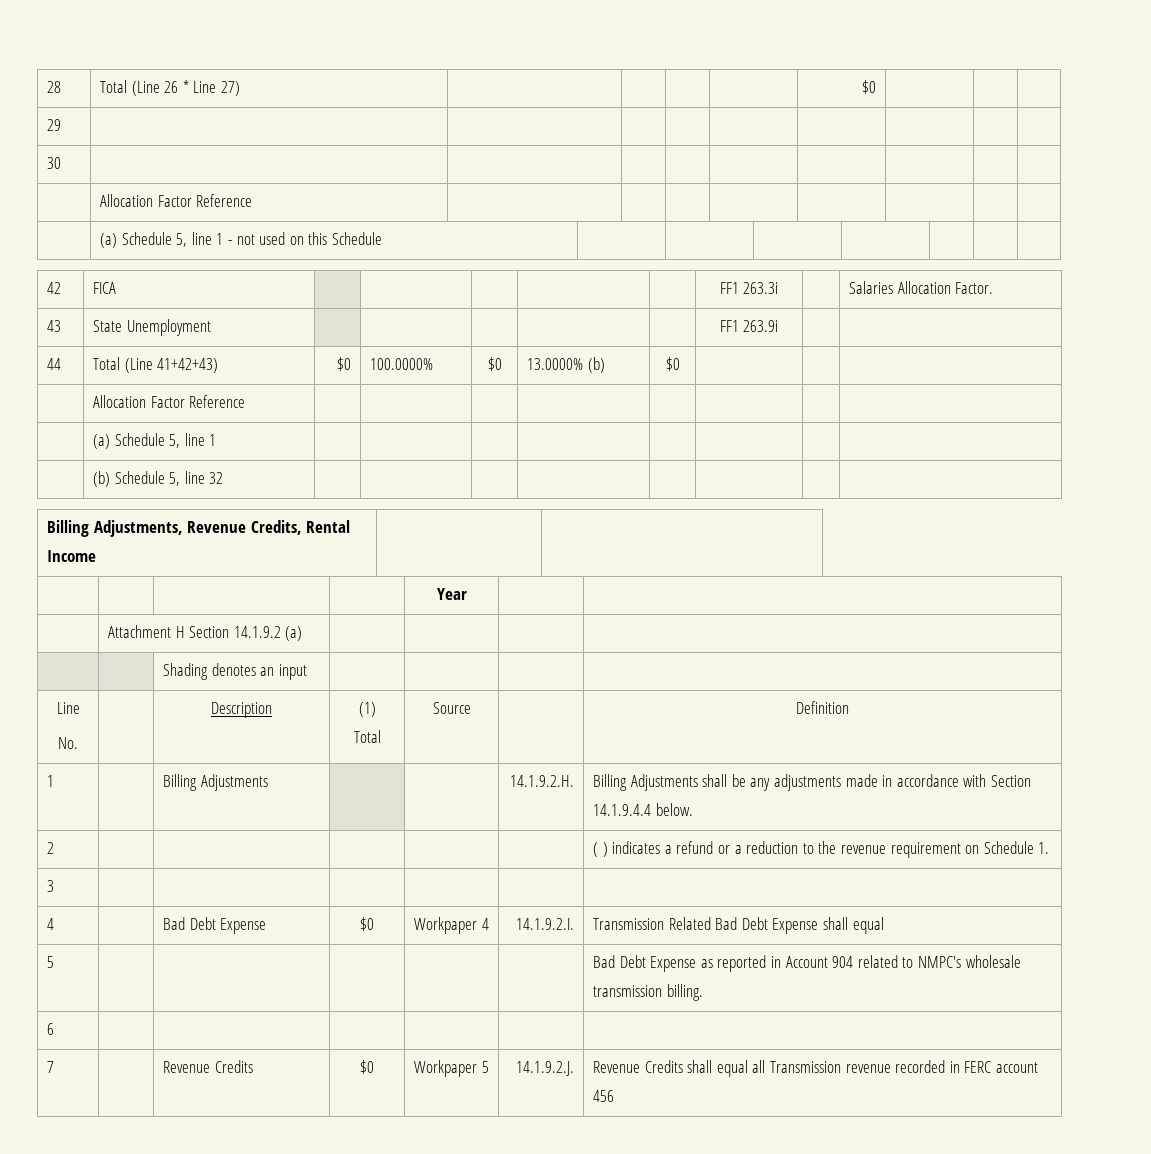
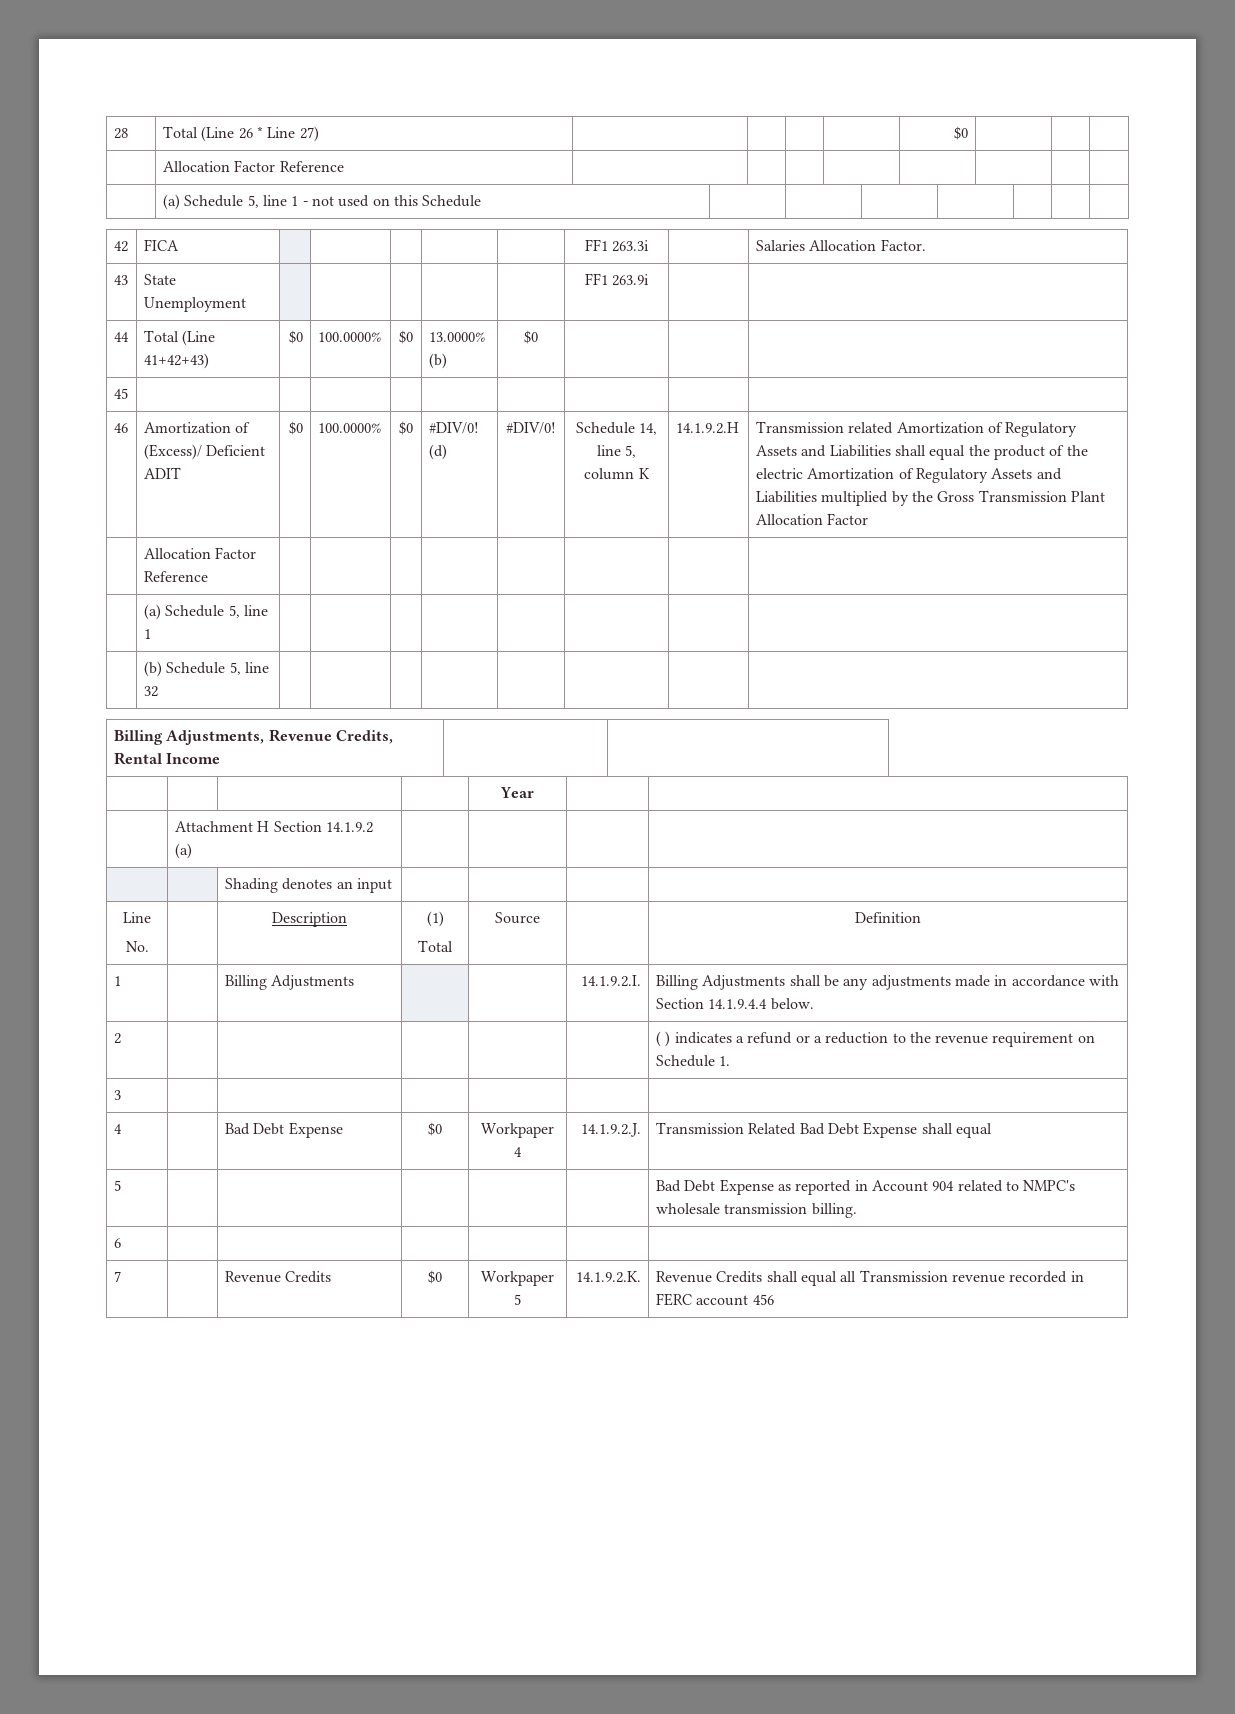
- 29 | | | | | | | | |
- 30 | | | | | | | | |
+ 45 | | | | | | | | |
+ 46 | Amortization of (Excess)/ Deficient ADIT | $0 | 100.0000% | $0 | #DIV/0! (d) | #DIV/0! | Schedule 14, line 5, column K | 14.1.9.2.H | Transmission related Amortization of Regulatory Assets and Liabilities shall equal the product of the electric Amortization of Regulatory Assets and Liabilities multiplied by the Gross Transmission Plant Allocation Factor
- 1 | | Billing Adjustments | | | 14.1.9.2.H. | Billing Adjustments shall be any adjustments made in accordance with Section 14.1.9.4.4 below.
+ 1 | | Billing Adjustments | | | 14.1.9.2.I. | Billing Adjustments shall be any adjustments made in accordance with Section 14.1.9.4.4 below.
- 4 | | Bad Debt Expense | $0 | Workpaper 4 | 14.1.9.2.I. | Transmission Related Bad Debt Expense shall equal
+ 4 | | Bad Debt Expense | $0 | Workpaper 4 | 14.1.9.2.J. | Transmission Related Bad Debt Expense shall equal
- 7 | | Revenue Credits | $0 | Workpaper 5 | 14.1.9.2.J. | Revenue Credits shall equal all Transmission revenue recorded in FERC account 456
+ 7 | | Revenue Credits | $0 | Workpaper 5 | 14.1.9.2.K. | Revenue Credits shall equal all Transmission revenue recorded in FERC account 456

